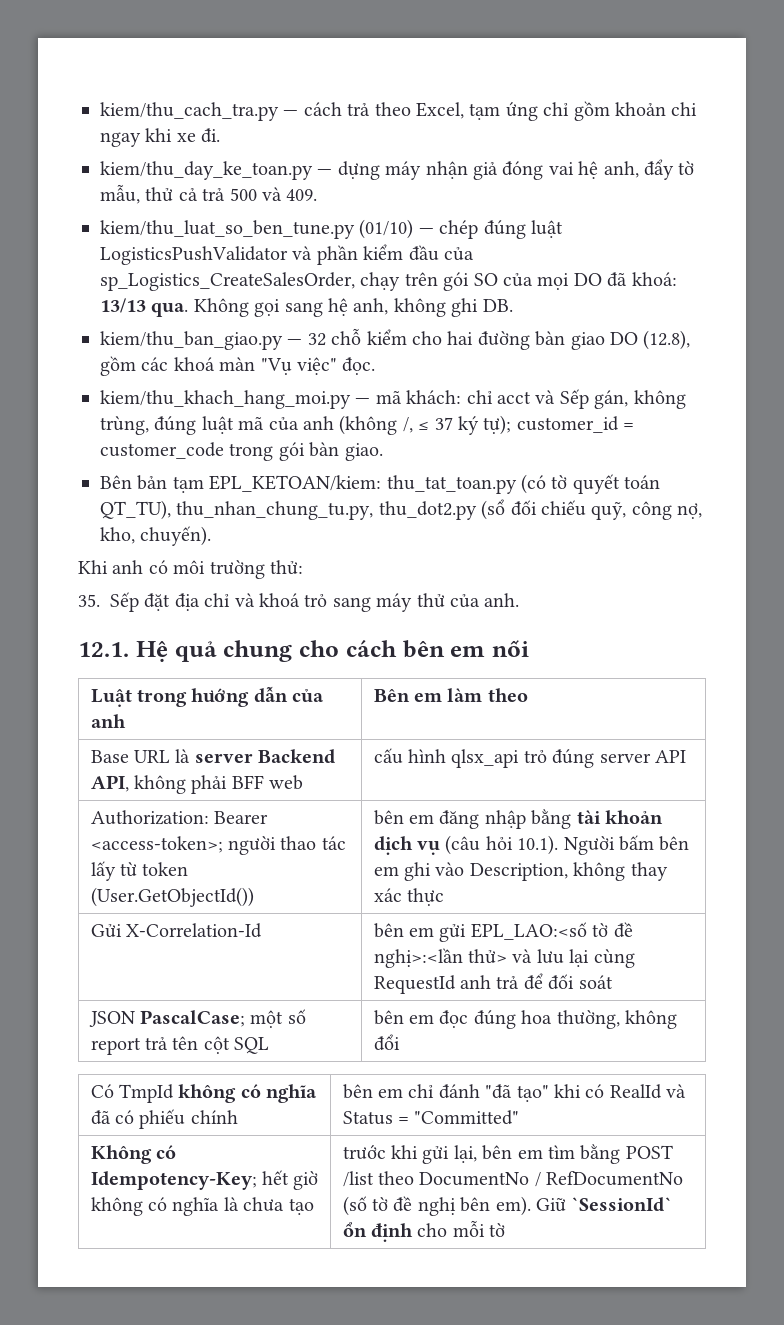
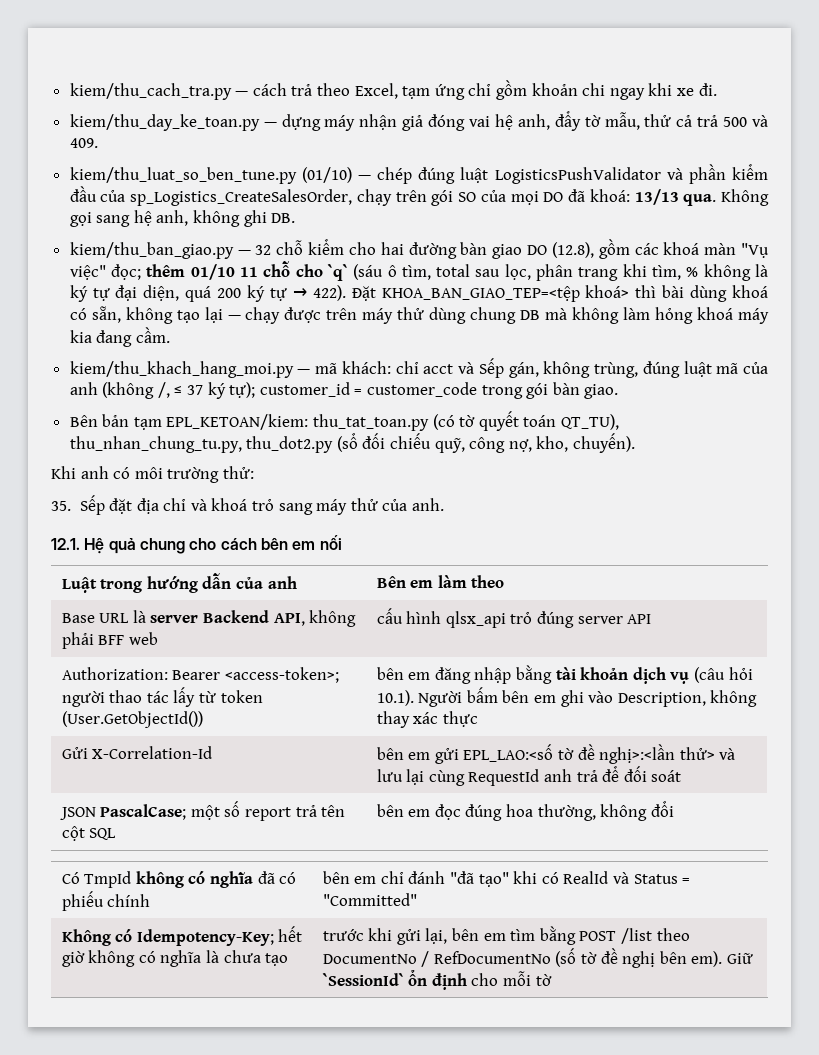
- kiem/thu_ban_giao.py — 32 chỗ kiểm cho hai đường bàn giao DO (12.8), gồm các khoá màn "Vụ việc" đọc.
+ kiem/thu_ban_giao.py — 32 chỗ kiểm cho hai đường bàn giao DO (12.8), gồm các khoá màn "Vụ việc" đọc; thêm 01/10 11 chỗ cho `q` (sáu ô tìm, total sau lọc, phân trang khi tìm, % không là ký tự đại diện, quá 200 ký tự → 422). Đặt KHOA_BAN_GIAO_TEP=<tệp khoá> thì bài dùng khoá có sẵn, không tạo lại — chạy được trên máy thử dùng chung DB mà không làm hỏng khoá máy kia đang cầm.

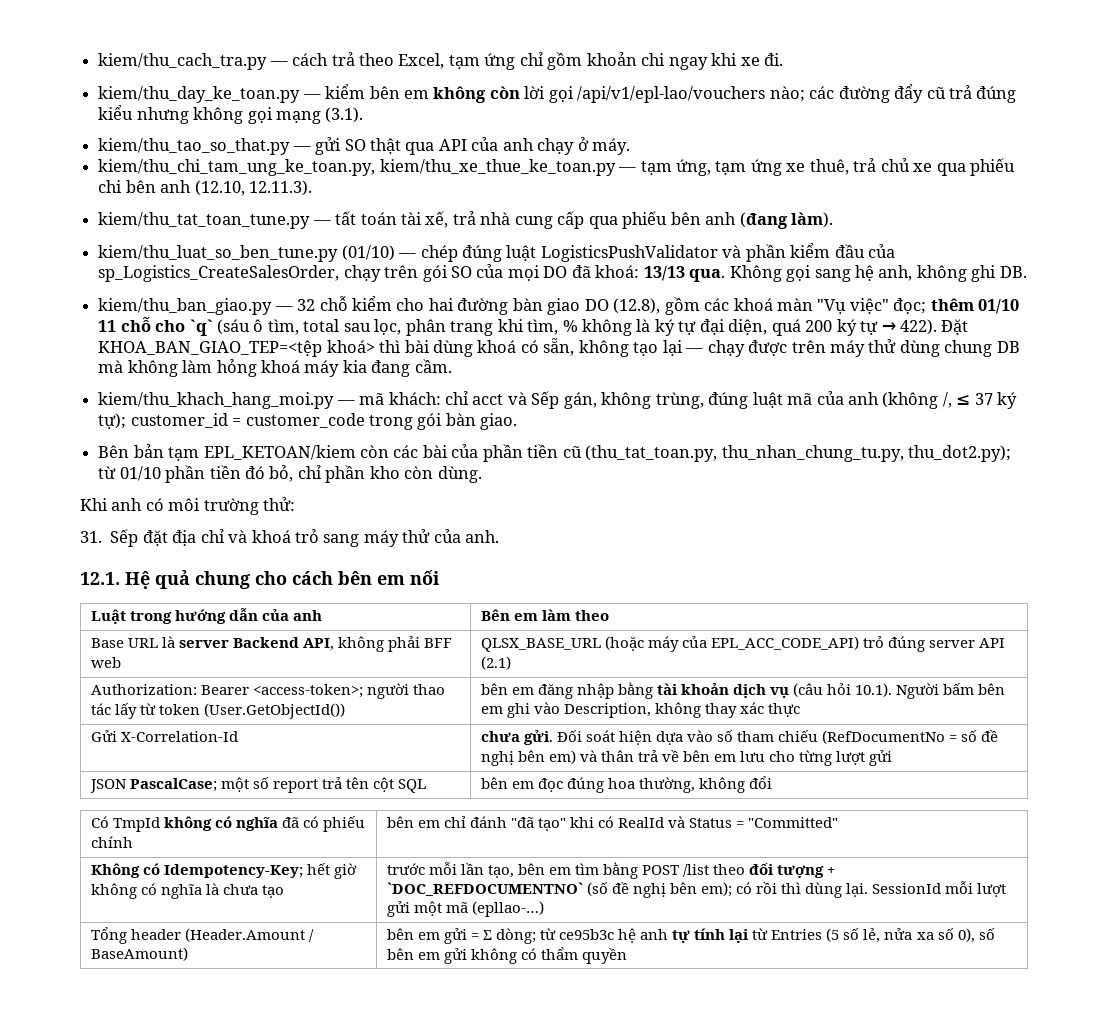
- kiem/thu_day_ke_toan.py — dựng máy nhận giả đóng vai hệ anh, đẩy tờ mẫu, thử cả trả 500 và 409.
+ kiem/thu_day_ke_toan.py — kiểm bên em không còn lời gọi /api/v1/epl-lao/vouchers nào; các đường đẩy cũ trả đúng kiểu nhưng không gọi mạng (3.1).
+ kiem/thu_tao_so_that.py — gửi SO thật qua API của anh chạy ở máy.
+ kiem/thu_chi_tam_ung_ke_toan.py, kiem/thu_xe_thue_ke_toan.py — tạm ứng, tạm ứng xe thuê, trả chủ xe qua phiếu chi bên anh (12.10, 12.11.3).
+ kiem/thu_tat_toan_tune.py — tất toán tài xế, trả nhà cung cấp qua phiếu bên anh (đang làm).
- Bên bản tạm EPL_KETOAN/kiem: thu_tat_toan.py (có tờ quyết toán QT_TU), thu_nhan_chung_tu.py, thu_dot2.py (sổ đối chiếu quỹ, công nợ, kho, chuyến).
+ Bên bản tạm EPL_KETOAN/kiem còn các bài của phần tiền cũ (thu_tat_toan.py, thu_nhan_chung_tu.py, thu_dot2.py); từ 01/10 phần tiền đó bỏ, chỉ phần kho còn dùng.
- 35. Sếp đặt địa chỉ và khoá trỏ sang máy thử của anh.
+ 31. Sếp đặt địa chỉ và khoá trỏ sang máy thử của anh.
- Base URL là server Backend API, không phải BFF web | cấu hình qlsx_api trỏ đúng server API
+ Base URL là server Backend API, không phải BFF web | QLSX_BASE_URL (hoặc máy của EPL_ACC_CODE_API) trỏ đúng server API (2.1)
- Gửi X-Correlation-Id | bên em gửi EPL_LAO:<số tờ đề nghị>:<lần thử> và lưu lại cùng RequestId anh trả để đối soát
+ Gửi X-Correlation-Id | chưa gửi. Đối soát hiện dựa vào số tham chiếu (RefDocumentNo = số đề nghị bên em) và thân trả về bên em lưu cho từng lượt gửi
- trước khi gửi lại, bên em tìm bằng POST /list theo DocumentNo / RefDocumentNo (số tờ đề nghị bên em). Giữ `SessionId` ổn định cho mỗi tờ
+ trước mỗi lần tạo, bên em tìm bằng POST /list theo đối tượng + `DOC_REFDOCUMENTNO` (số đề nghị bên em); có rồi thì dùng lại. SessionId mỗi lượt gửi một mã (epllao-…)
+ Tổng header (Header.Amount / BaseAmount) | bên em gửi = Σ dòng; từ ce95b3c hệ anh tự tính lại từ Entries (5 số lẻ, nửa xa số 0), số bên em gửi không có thẩm quyền

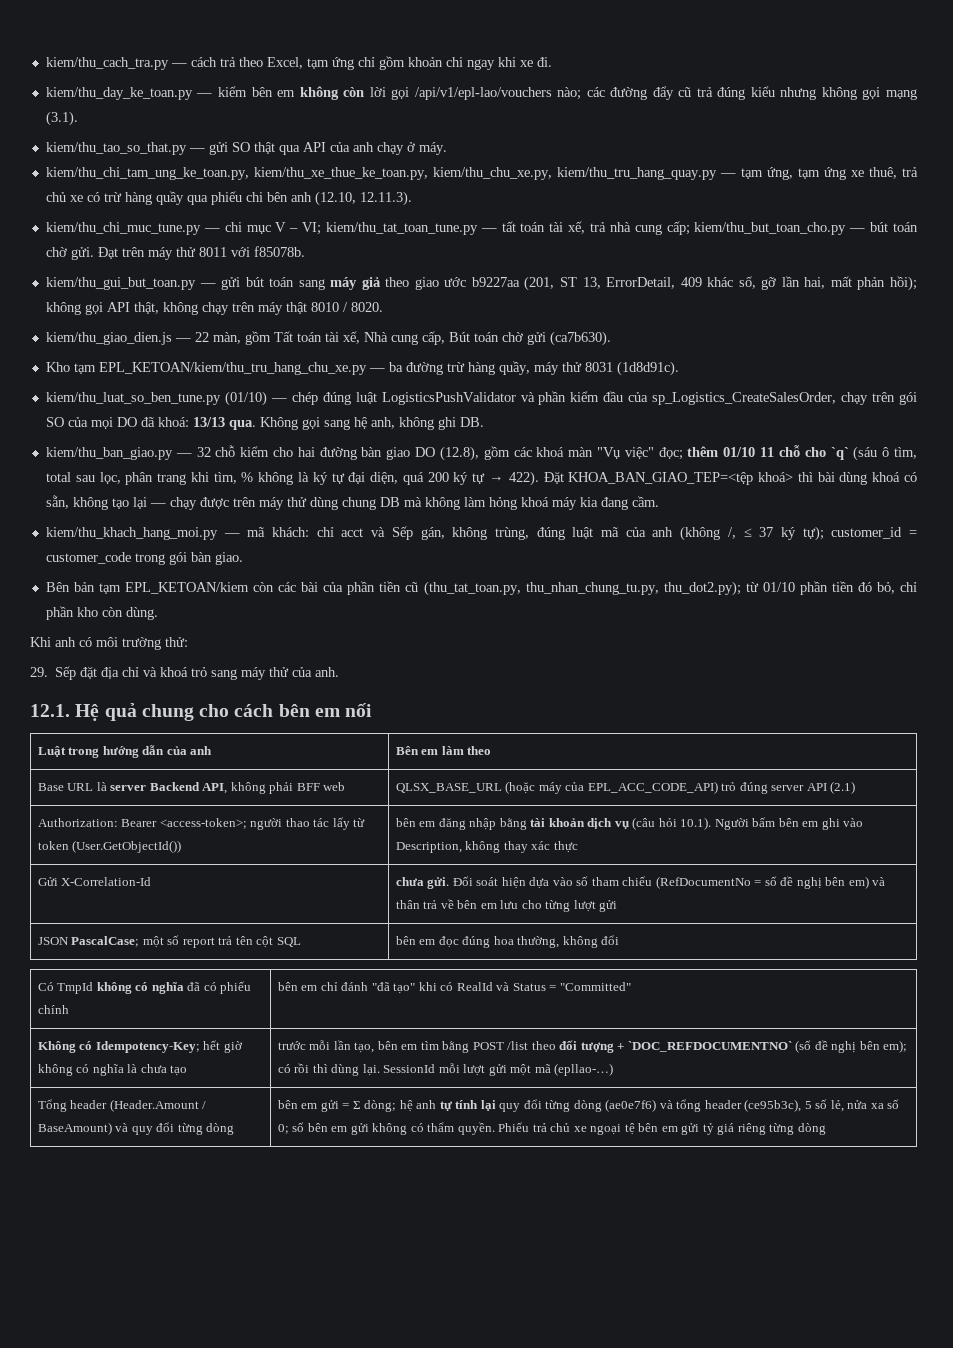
- kiem/thu_chi_tam_ung_ke_toan.py, kiem/thu_xe_thue_ke_toan.py — tạm ứng, tạm ứng xe thuê, trả chủ xe qua phiếu chi bên anh (12.10, 12.11.3).
+ kiem/thu_chi_tam_ung_ke_toan.py, kiem/thu_xe_thue_ke_toan.py, kiem/thu_chu_xe.py, kiem/thu_tru_hang_quay.py — tạm ứng, tạm ứng xe thuê, trả chủ xe có trừ hàng quầy qua phiếu chi bên anh (12.10, 12.11.3).
- kiem/thu_tat_toan_tune.py — tất toán tài xế, trả nhà cung cấp qua phiếu bên anh (đang làm).
+ kiem/thu_chi_muc_tune.py — chi mục V – VI; kiem/thu_tat_toan_tune.py — tất toán tài xế, trả nhà cung cấp; kiem/thu_but_toan_cho.py — bút toán chờ gửi. Đạt trên máy thử 8011 với f85078b.
+ kiem/thu_gui_but_toan.py — gửi bút toán sang máy giả theo giao ước b9227aa (201, ST 13, ErrorDetail, 409 khác số, gỡ lần hai, mất phản hồi); không gọi API thật, không chạy trên máy thật 8010 / 8020.
+ kiem/thu_giao_dien.js — 22 màn, gồm Tất toán tài xế, Nhà cung cấp, Bút toán chờ gửi (ca7b630).
+ Kho tạm EPL_KETOAN/kiem/thu_tru_hang_chu_xe.py — ba đường trừ hàng quầy, máy thử 8031 (1d8d91c).
- 31. Sếp đặt địa chỉ và khoá trỏ sang máy thử của anh.
+ 29. Sếp đặt địa chỉ và khoá trỏ sang máy thử của anh.
- Tổng header (Header.Amount / BaseAmount)
+ Tổng header (Header.Amount / BaseAmount) và quy đổi từng dòng
- bên em gửi = Σ dòng; từ ce95b3c hệ anh tự tính lại từ Entries (5 số lẻ, nửa xa số 0), số bên em gửi không có thẩm quyền
+ bên em gửi = Σ dòng; hệ anh tự tính lại quy đổi từng dòng (ae0e7f6) và tổng header (ce95b3c), 5 số lẻ, nửa xa số 0; số bên em gửi không có thẩm quyền. Phiếu trả chủ xe ngoại tệ bên em gửi tỷ giá riêng từng dòng

